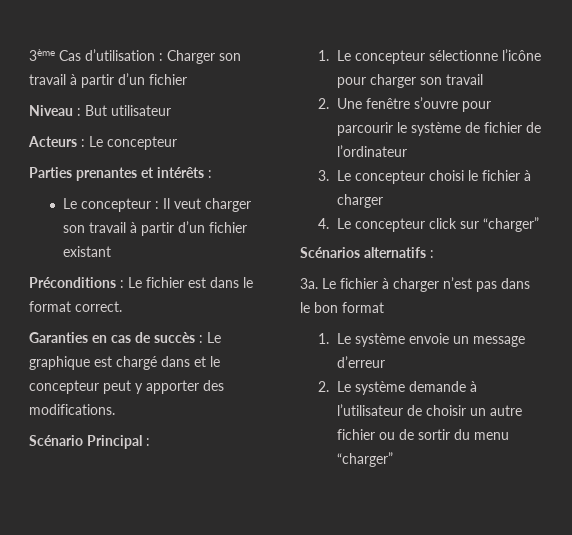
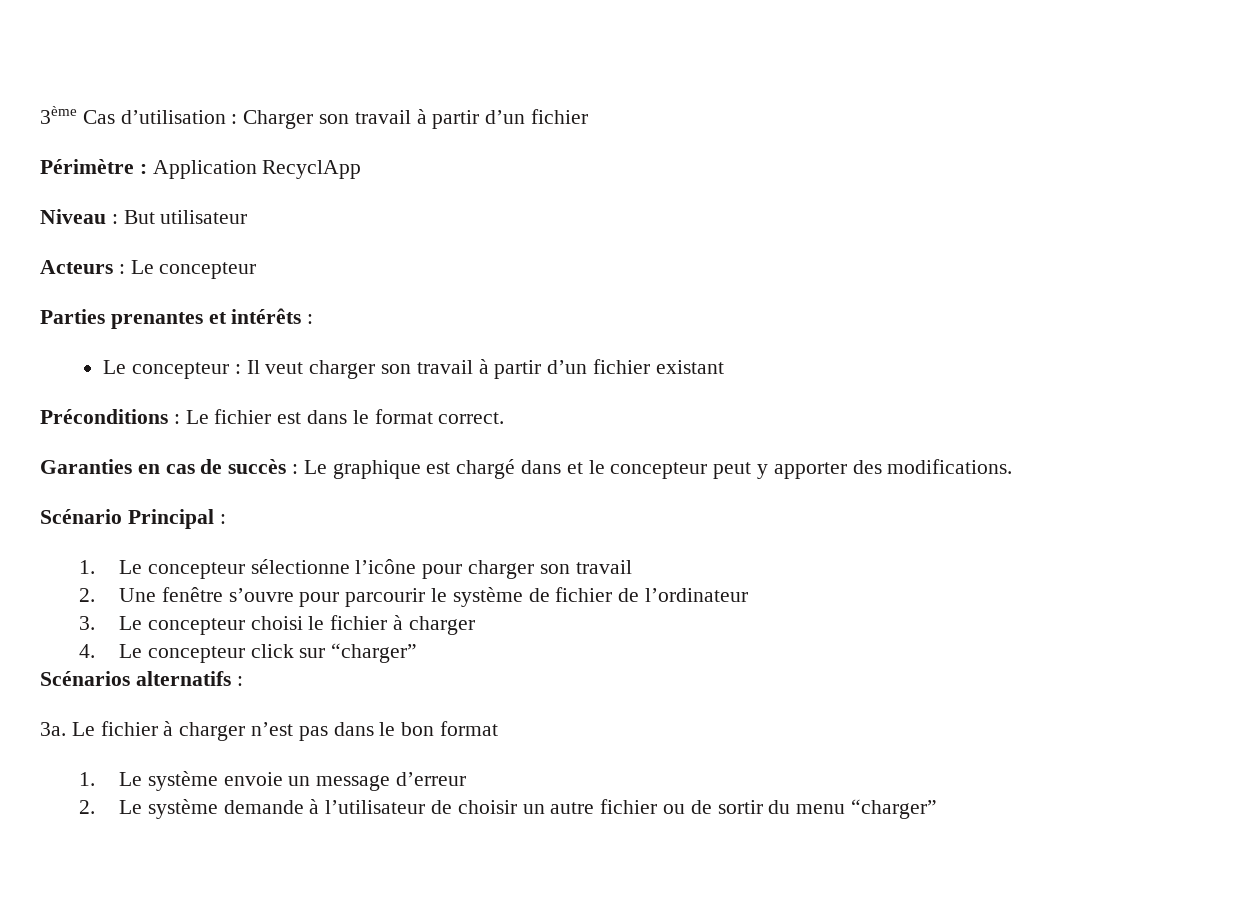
+ Périmètre : Application RecyclApp

